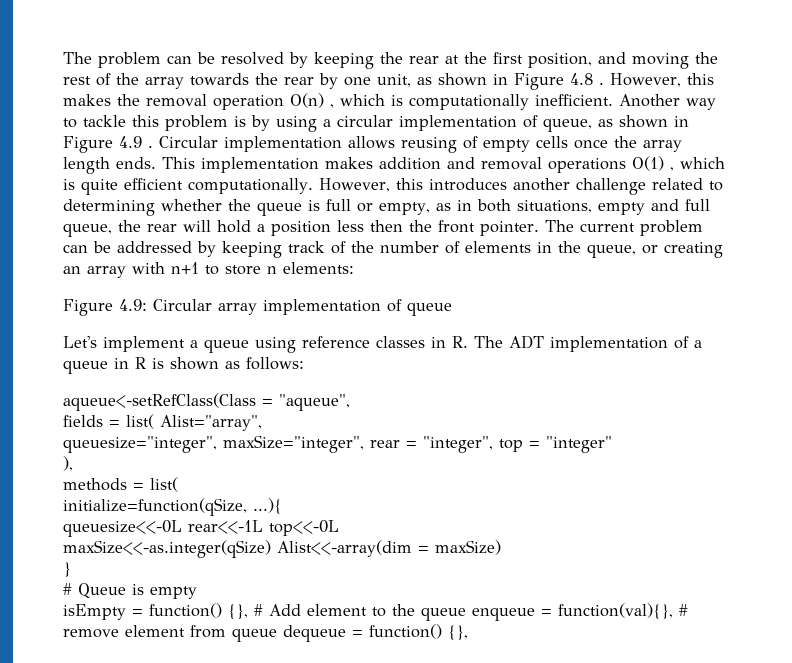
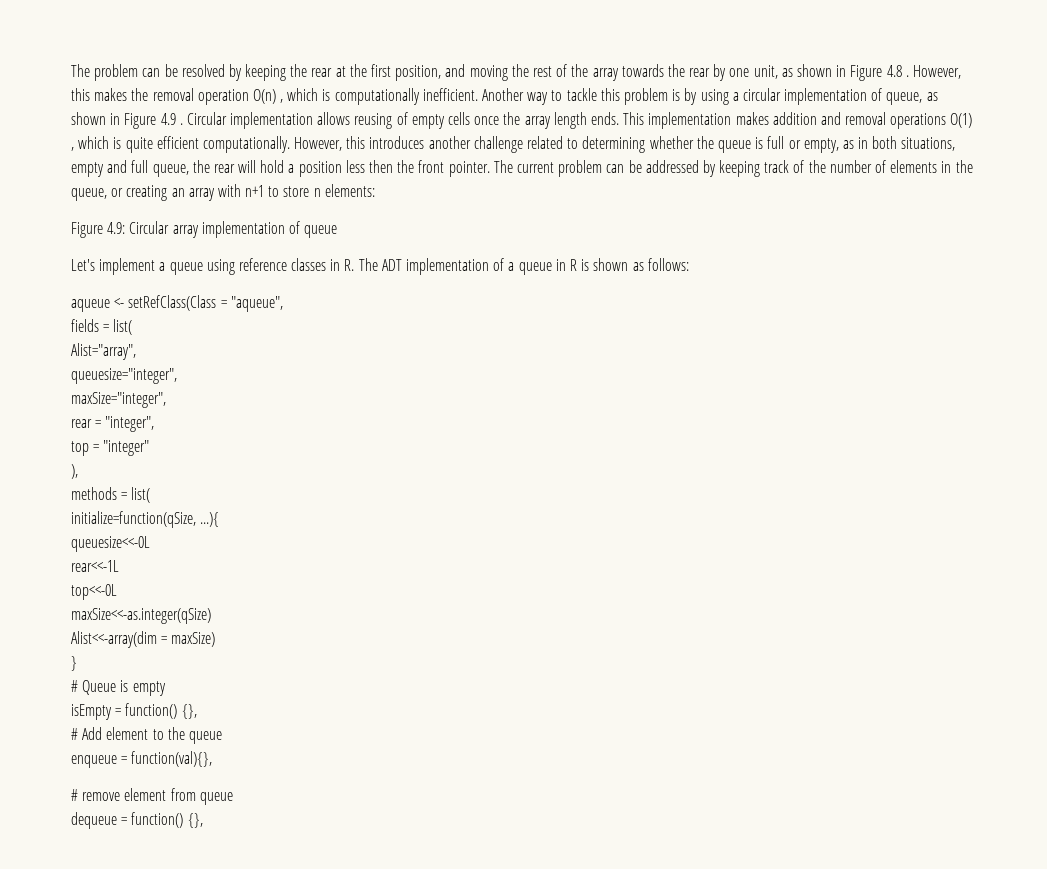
- aqueue<-setRefClass(Class = "aqueue",
+ aqueue <- setRefClass(Class = "aqueue",
- fields = list( Alist="array",
+ fields = list(
+ Alist="array",
- queuesize="integer", maxSize="integer", rear = "integer", top = "integer"
+ queuesize="integer",
+ maxSize="integer",
+ rear = "integer",
+ top = "integer"
- queuesize<<-0L rear<<-1L top<<-0L
+ queuesize<<-0L
+ rear<<-1L
+ top<<-0L
- maxSize<<-as.integer(qSize) Alist<<-array(dim = maxSize)
+ maxSize<<-as.integer(qSize)
+ Alist<<-array(dim = maxSize)
- isEmpty = function() {}, # Add element to the queue enqueue = function(val){}, # remove element from queue dequeue = function() {},
+ isEmpty = function() {},
+ # Add element to the queue
+ enqueue = function(val){},
+ # remove element from queue
+ dequeue = function() {},

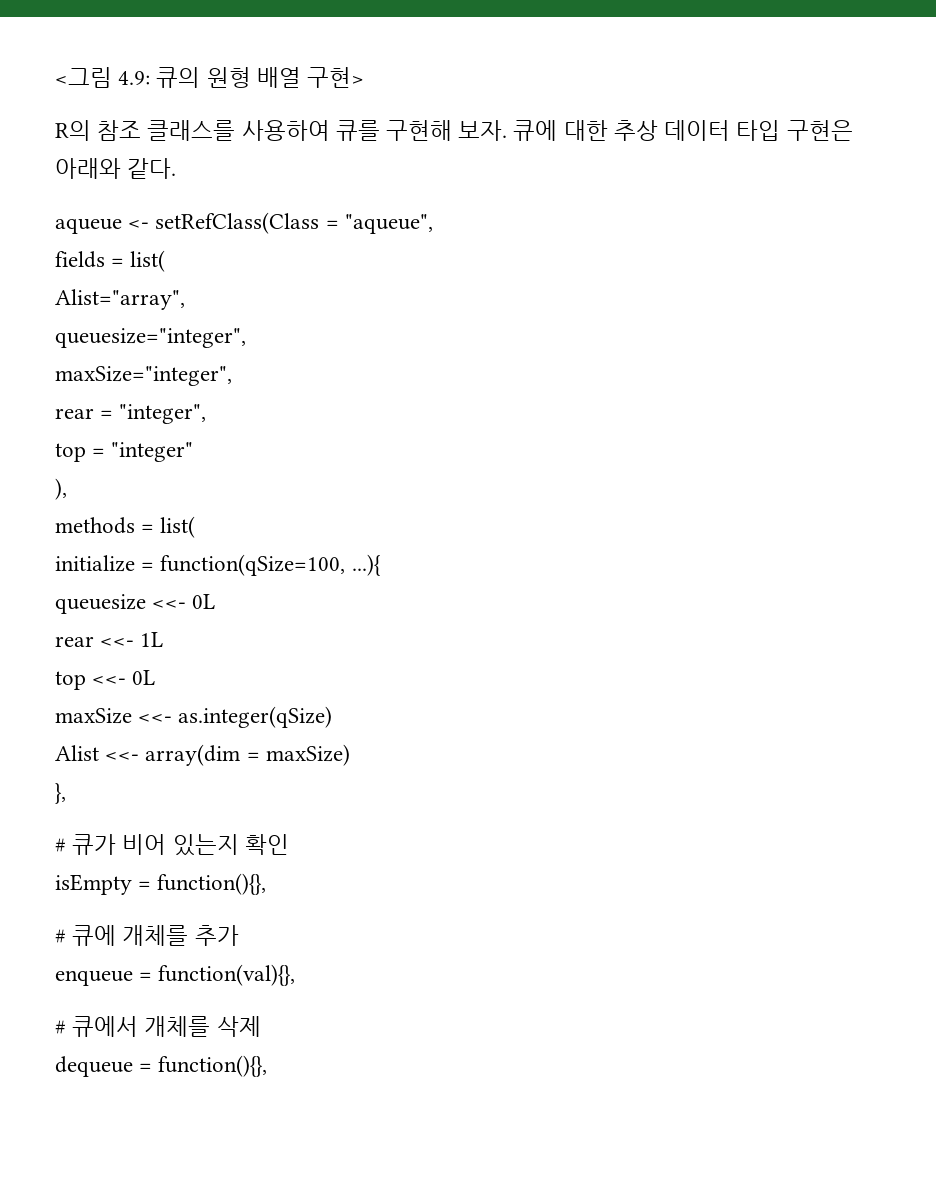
- The problem can be resolved by keeping the rear at the first position, and moving the rest of the array towards the rear by one unit, as shown in Figure 4.8 . However, this makes the removal operation O(n) , which is computationally inefficient. Another way to tackle this problem is by using a circular implementation of queue, as shown in Figure 4.9 . Circular implementation allows reusing of empty cells once the array length ends. This implementation makes addition and removal operations O(1) , which is quite efficient computationally. However, this introduces another challenge related to determining whether the queue is full or empty, as in both situations, empty and full queue, the rear will hold a position less then the front pointer. The current problem can be addressed by keeping track of the number of elements in the queue, or creating an array with n+1 to store n elements:
- Figure 4.9: Circular array implementation of queue
- Let's implement a queue using reference classes in R. The ADT implementation of a queue in R is shown as follows:
+ <그림 4.9: 큐의 원형 배열 구현>
+ R의 참조 클래스를 사용하여 큐를 구현해 보자. 큐에 대한 추상 데이터 타입 구현은 아래와 같다.
- initialize=function(qSize, ...){
- queuesize<<-0L
- rear<<-1L
- top<<-0L
- maxSize<<-as.integer(qSize)
- Alist<<-array(dim = maxSize)
+ initialize = function(qSize=100, ...){
+ queuesize <<- 0L
+ rear <<- 1L
+ top <<- 0L
+ maxSize <<- as.integer(qSize)
+ Alist <<- array(dim = maxSize)
- }
- # Queue is empty
+ },
+ # 큐가 비어 있는지 확인
- isEmpty = function() {},
- # Add element to the queue
+ isEmpty = function(){},
+ # 큐에 개체를 추가
- # remove element from queue
+ # 큐에서 개체를 삭제
- dequeue = function() {},
+ dequeue = function(){},

